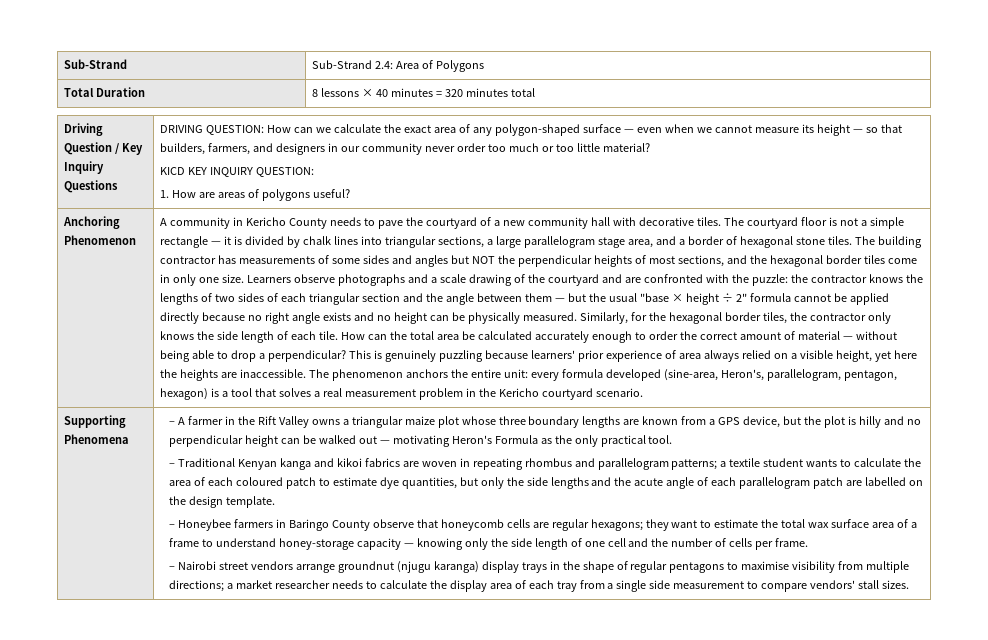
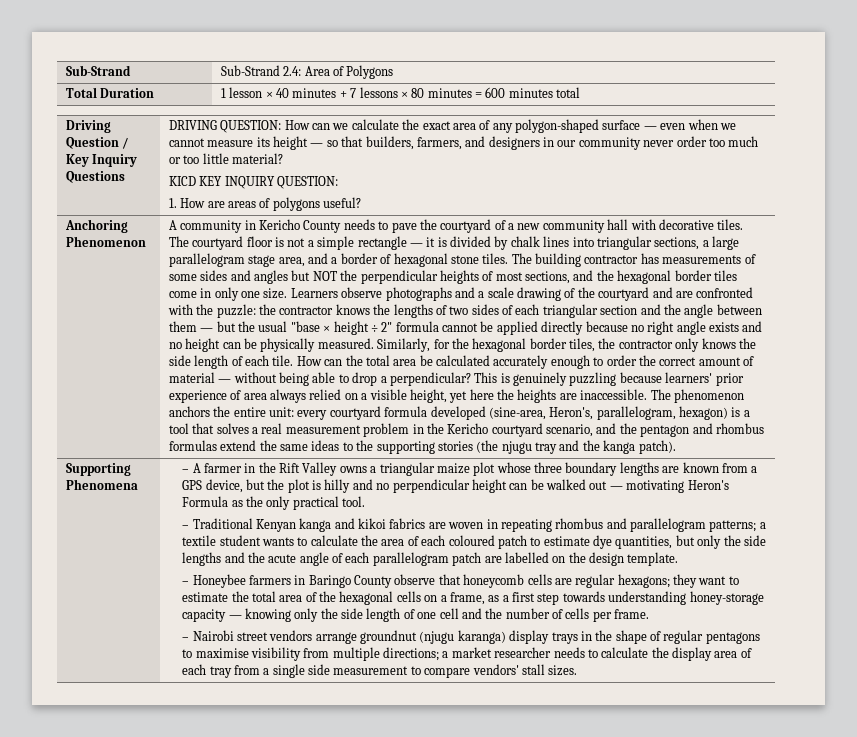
- Total Duration | 8 lessons × 40 minutes = 320 minutes total
+ Total Duration | 1 lesson × 40 minutes + 7 lessons × 80 minutes = 600 minutes total
- The phenomenon anchors the entire unit: every formula developed (sine-area, Heron's, parallelogram, pentagon, hexagon) is a tool that solves a real measurement problem in the Kericho courtyard scenario.
+ The phenomenon anchors the entire unit: every courtyard formula developed (sine-area, Heron's, parallelogram, hexagon) is a tool that solves a real measurement problem in the Kericho courtyard scenario, and the pentagon and rhombus formulas extend the same ideas to the supporting stories (the njugu tray and the kanga patch).
- – Honeybee farmers in Baringo County observe that honeycomb cells are regular hexagons; they want to estimate the total wax surface area of a frame to understand honey-storage capacity — knowing only the side length of one cell and the number of cells per frame.
+ – Honeybee farmers in Baringo County observe that honeycomb cells are regular hexagons; they want to estimate the total area of the hexagonal cells on a frame, as a first step towards understanding honey-storage capacity — knowing only the side length of one cell and the number of cells per frame.

